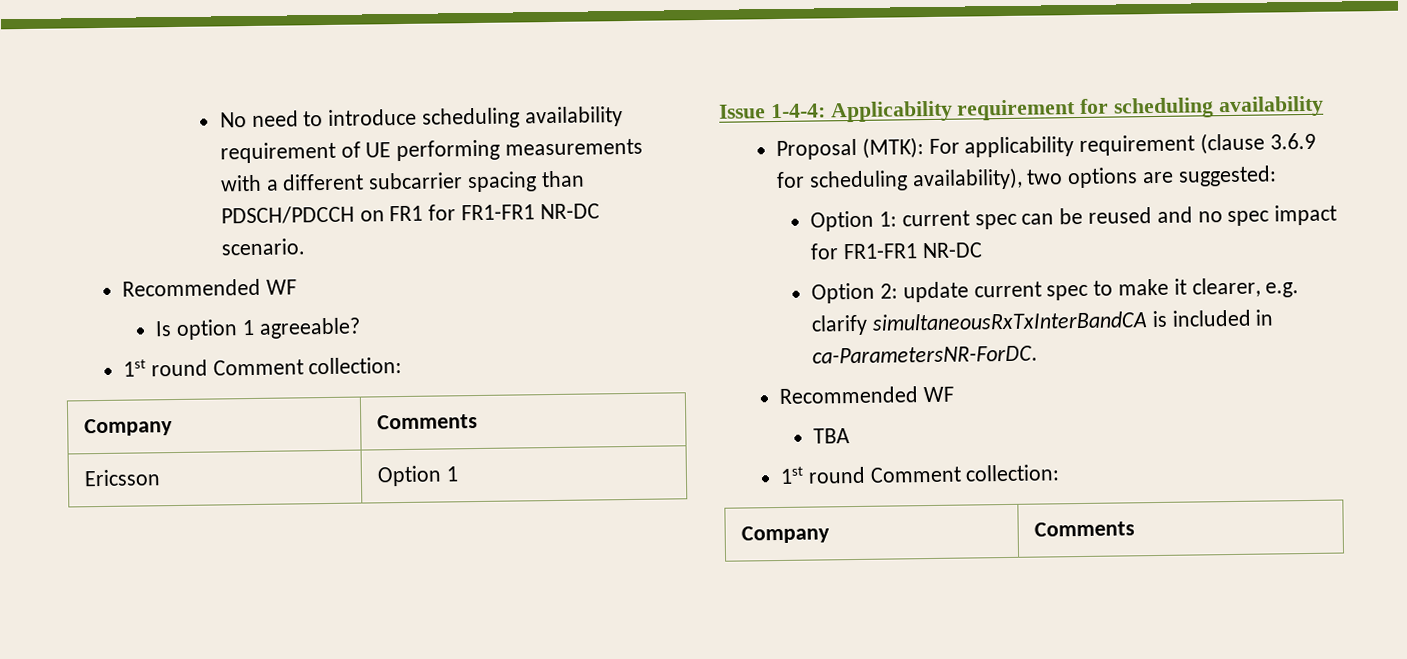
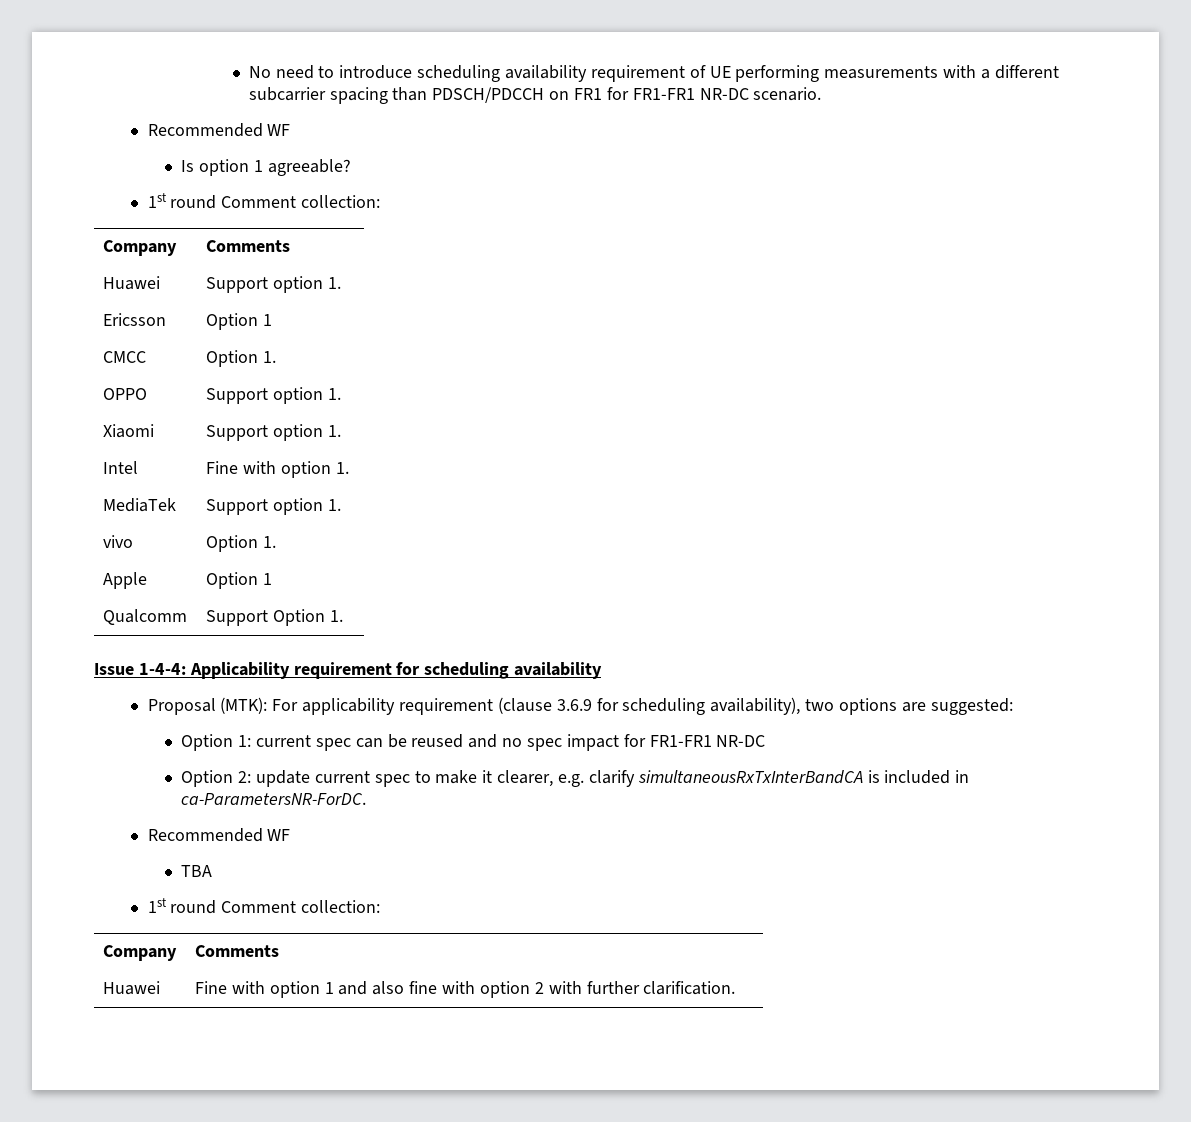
+ Huawei | Support option 1.
+ CMCC | Option 1.
+ OPPO | Support option 1.
+ Xiaomi | Support option 1.
+ Intel | Fine with option 1.
+ MediaTek | Support option 1.
+ vivo | Option 1.
+ Apple | Option 1
+ Qualcomm | Support Option 1.
+ Huawei | Fine with option 1 and also fine with option 2 with further clarification.

